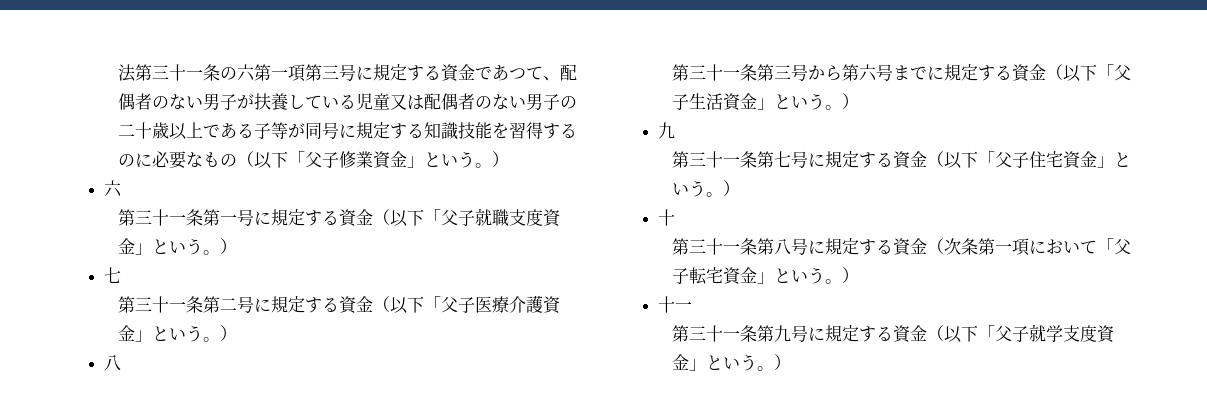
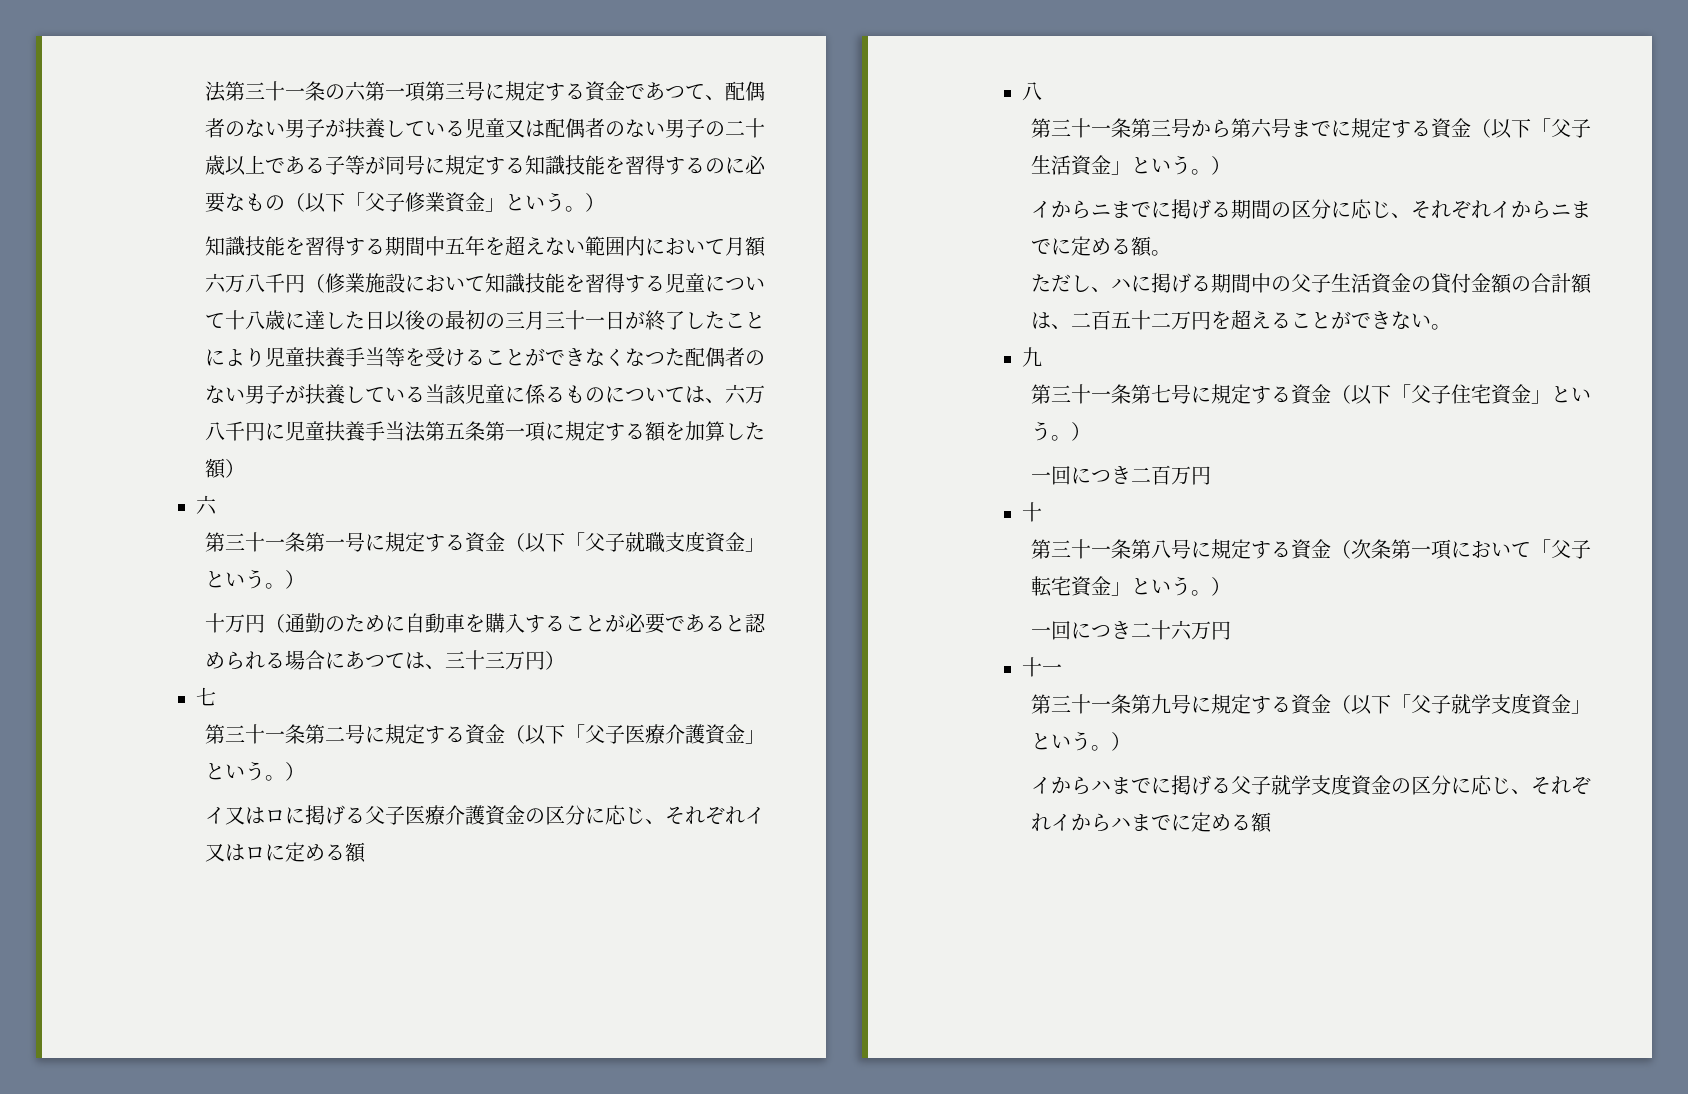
+ 知識技能を習得する期間中五年を超えない範囲内において月額六万八千円（修業施設において知識技能を習得する児童について十八歳に達した日以後の最初の三月三十一日が終了したことにより児童扶養手当等を受けることができなくなつた配偶者のない男子が扶養している当該児童に係るものについては、六万八千円に児童扶養手当法第五条第一項に規定する額を加算した額）
+ 十万円（通勤のために自動車を購入することが必要であると認められる場合にあつては、三十三万円）
+ イ又はロに掲げる父子医療介護資金の区分に応じ、それぞれイ又はロに定める額
+ イからニまでに掲げる期間の区分に応じ、それぞれイからニまでに定める額。
+ ただし、ハに掲げる期間中の父子生活資金の貸付金額の合計額は、二百五十二万円を超えることができない。
+ 一回につき二百万円
+ 一回につき二十六万円
+ イからハまでに掲げる父子就学支度資金の区分に応じ、それぞれイからハまでに定める額

